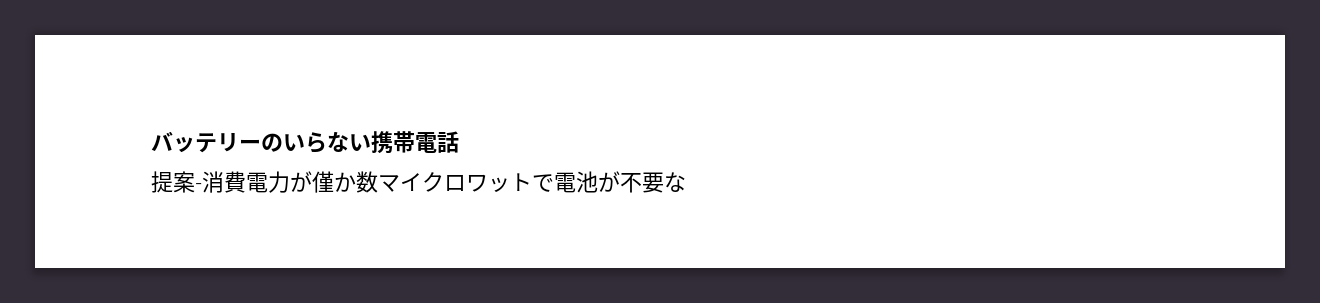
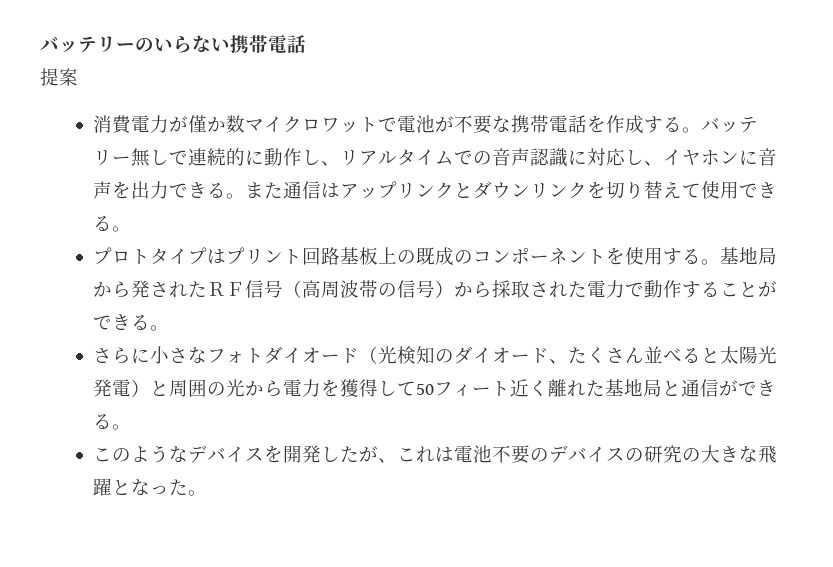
- 提案-消費電力が僅か数マイクロワットで電池が不要な
+ 提案
+ 消費電力が僅か数マイクロワットで電池が不要な携帯電話を作成する。バッテリー無しで連続的に動作し、リアルタイムでの音声認識に対応し、イヤホンに音声を出力できる。また通信はアップリンクとダウンリンクを切り替えて使用できる。
+ プロトタイプはプリント回路基板上の既成のコンポーネントを使用する。基地局から発されたＲＦ信号（高周波帯の信号）から採取された電力で動作することができる。
+ さらに小さなフォトダイオード（光検知のダイオード、たくさん並べると太陽光発電）と周囲の光から電力を獲得して50フィート近く離れた基地局と通信ができる。
+ このようなデバイスを開発したが、これは電池不要のデバイスの研究の大きな飛躍となった。

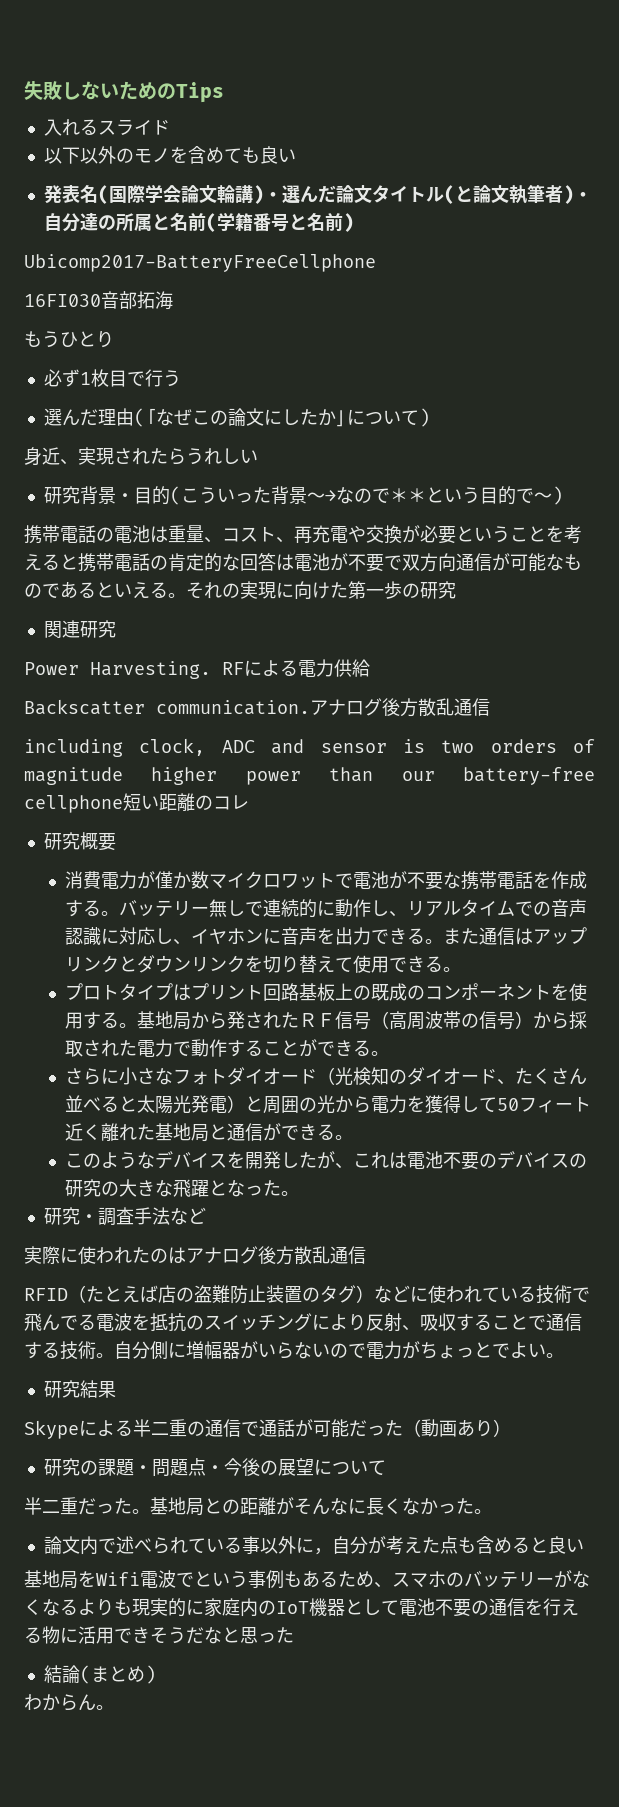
- バッテリーのいらない携帯電話
- 提案
+ 失敗しないためのTips
+ 入れるスライド
+ 以下以外のモノを含めても良い
+ 発表名(国際学会論文輪講)・選んだ論文タイトル(と論文執筆者)・自分達の所属と名前(学籍番号と名前)
+ Ubicomp2017-BatteryFreeCellphone
+ 16FI030音部拓海
+ もうひとり
+ 必ず1枚目で行う
+ 選んだ理由(「なぜこの論文にしたか」について)
+ 身近、実現されたらうれしい
+ 研究背景・目的(こういった背景～→なので＊＊という目的で～)
+ 携帯電話の電池は重量、コスト、再充電や交換が必要ということを考えると携帯電話の肯定的な回答は電池が不要で双方向通信が可能なものであるといえる。それの実現に向けた第一歩の研究
+ 関連研究
+ Power Harvesting. RFによる電力供給
+ Backscatter communication.アナログ後方散乱通信
+ including clock, ADC and sensor is two orders of magnitude higher power than our battery-free cellphone短い距離のコレ
+ 研究概要
+ 研究・調査手法など
+ 実際に使われたのはアナログ後方散乱通信
+ RFID（たとえば店の盗難防止装置のタグ）などに使われている技術で飛んでる電波を抵抗のスイッチングにより反射、吸収することで通信する技術。自分側に増幅器がいらないので電力がちょっとでよい。
+ 研究結果
+ Skypeによる半二重の通信で通話が可能だった（動画あり）
+ 研究の課題・問題点・今後の展望について
+ 半二重だった。基地局との距離がそんなに長くなかった。
+ 論文内で述べられている事以外に，自分が考えた点も含めると良い
+ 基地局をWifi電波でという事例もあるため、スマホのバッテリーがなくなるよりも現実的に家庭内のIoT機器として電池不要の通信を行える物に活用できそうだなと思った
+ 結論(まとめ)
+ わからん。

